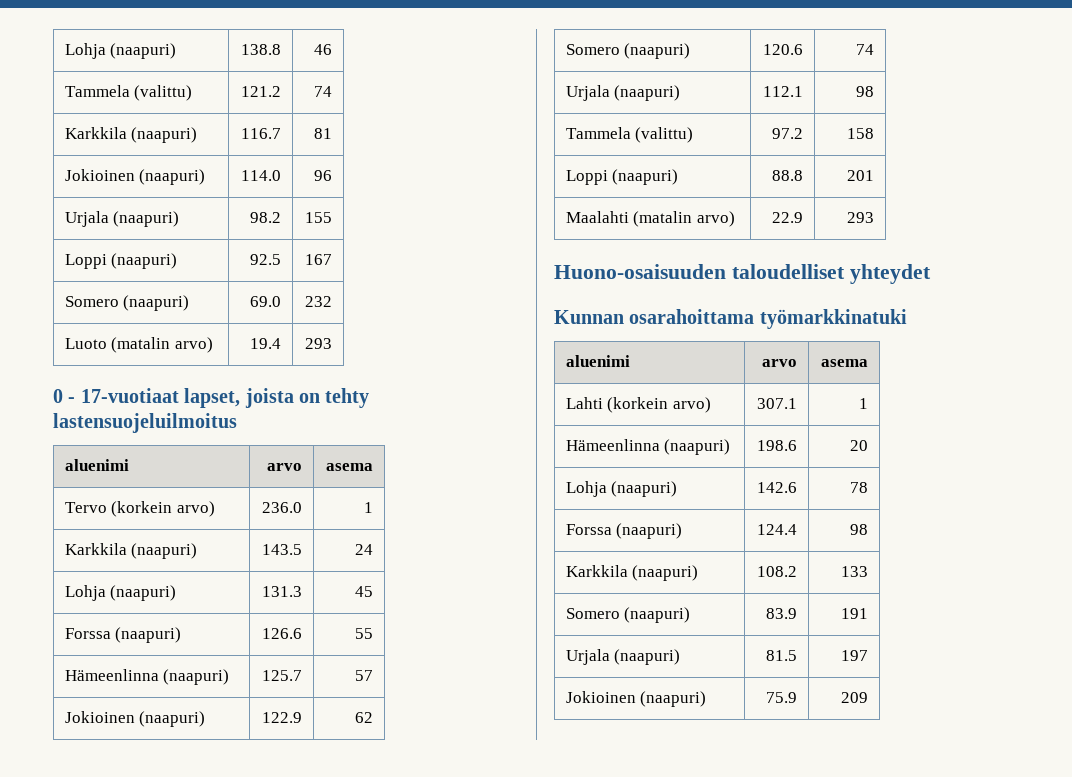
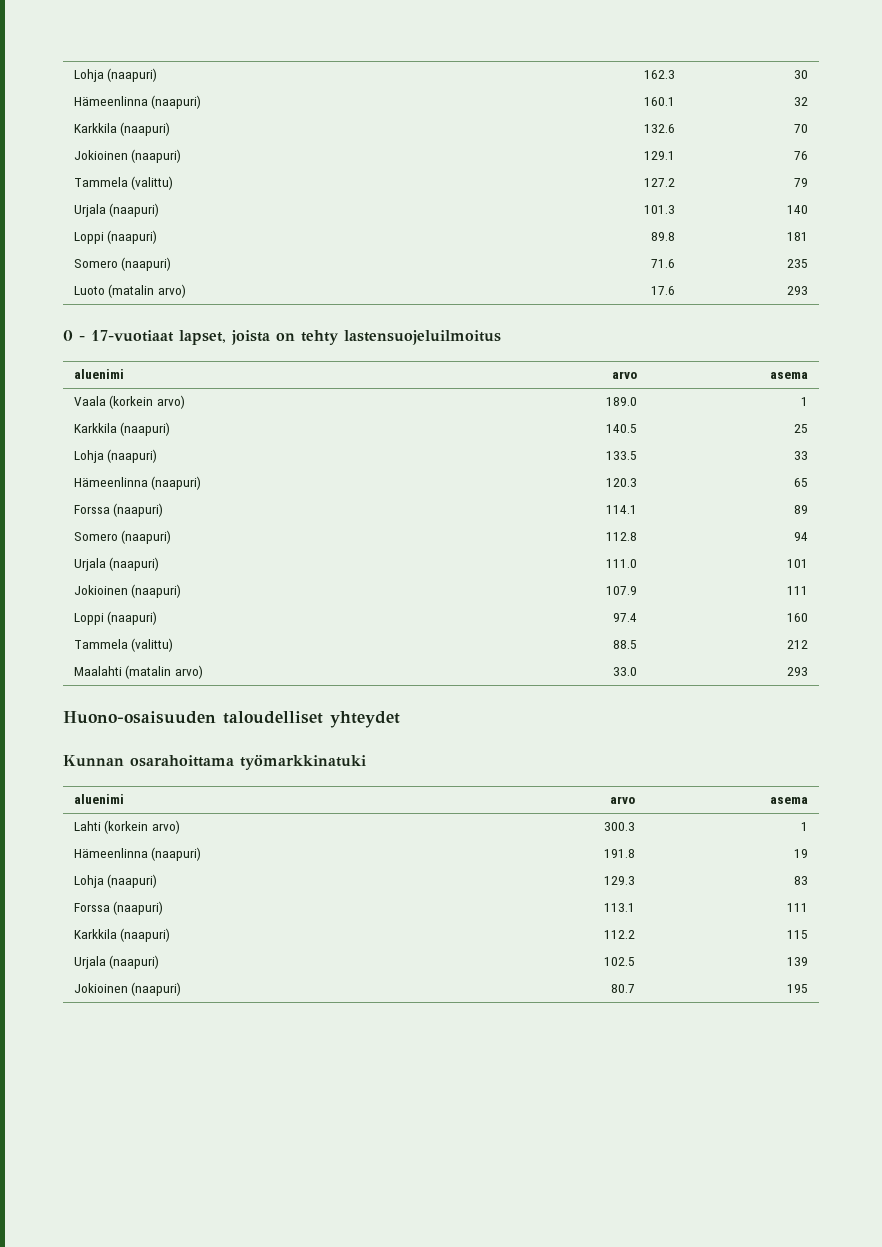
- Lohja (naapuri) | 138.8 | 46
- Tammela (valittu) | 121.2 | 74
- Karkkila (naapuri) | 116.7 | 81
- Jokioinen (naapuri) | 114.0 | 96
- Urjala (naapuri) | 98.2 | 155
- Loppi (naapuri) | 92.5 | 167
- Somero (naapuri) | 69.0 | 232
+ Lohja (naapuri) | 162.3 | 30
+ Hämeenlinna (naapuri) | 160.1 | 32
+ Karkkila (naapuri) | 132.6 | 70
+ Jokioinen (naapuri) | 129.1 | 76
+ Tammela (valittu) | 127.2 | 79
+ Urjala (naapuri) | 101.3 | 140
+ Loppi (naapuri) | 89.8 | 181
+ Somero (naapuri) | 71.6 | 235
- Luoto (matalin arvo) | 19.4 | 293
+ Luoto (matalin arvo) | 17.6 | 293
- Tervo (korkein arvo) | 236.0 | 1
+ Vaala (korkein arvo) | 189.0 | 1
- Karkkila (naapuri) | 143.5 | 24
- Lohja (naapuri) | 131.3 | 45
- Forssa (naapuri) | 126.6 | 55
- Hämeenlinna (naapuri) | 125.7 | 57
- Jokioinen (naapuri) | 122.9 | 62
- Somero (naapuri) | 120.6 | 74
- Urjala (naapuri) | 112.1 | 98
- Tammela (valittu) | 97.2 | 158
- Loppi (naapuri) | 88.8 | 201
+ Karkkila (naapuri) | 140.5 | 25
+ Lohja (naapuri) | 133.5 | 33
+ Hämeenlinna (naapuri) | 120.3 | 65
+ Forssa (naapuri) | 114.1 | 89
+ Somero (naapuri) | 112.8 | 94
+ Urjala (naapuri) | 111.0 | 101
+ Jokioinen (naapuri) | 107.9 | 111
+ Loppi (naapuri) | 97.4 | 160
+ Tammela (valittu) | 88.5 | 212
- Maalahti (matalin arvo) | 22.9 | 293
+ Maalahti (matalin arvo) | 33.0 | 293
- Lahti (korkein arvo) | 307.1 | 1
+ Lahti (korkein arvo) | 300.3 | 1
- Hämeenlinna (naapuri) | 198.6 | 20
- Lohja (naapuri) | 142.6 | 78
- Forssa (naapuri) | 124.4 | 98
- Karkkila (naapuri) | 108.2 | 133
- Somero (naapuri) | 83.9 | 191
- Urjala (naapuri) | 81.5 | 197
- Jokioinen (naapuri) | 75.9 | 209
+ Hämeenlinna (naapuri) | 191.8 | 19
+ Lohja (naapuri) | 129.3 | 83
+ Forssa (naapuri) | 113.1 | 111
+ Karkkila (naapuri) | 112.2 | 115
+ Urjala (naapuri) | 102.5 | 139
+ Jokioinen (naapuri) | 80.7 | 195

